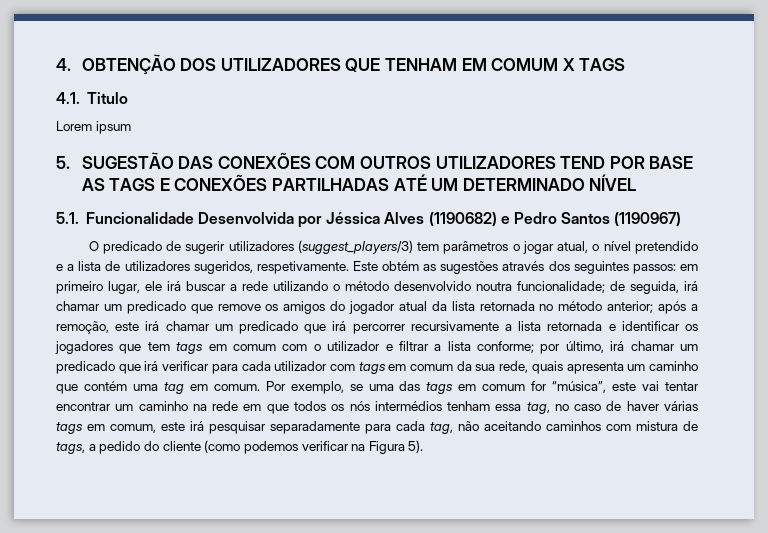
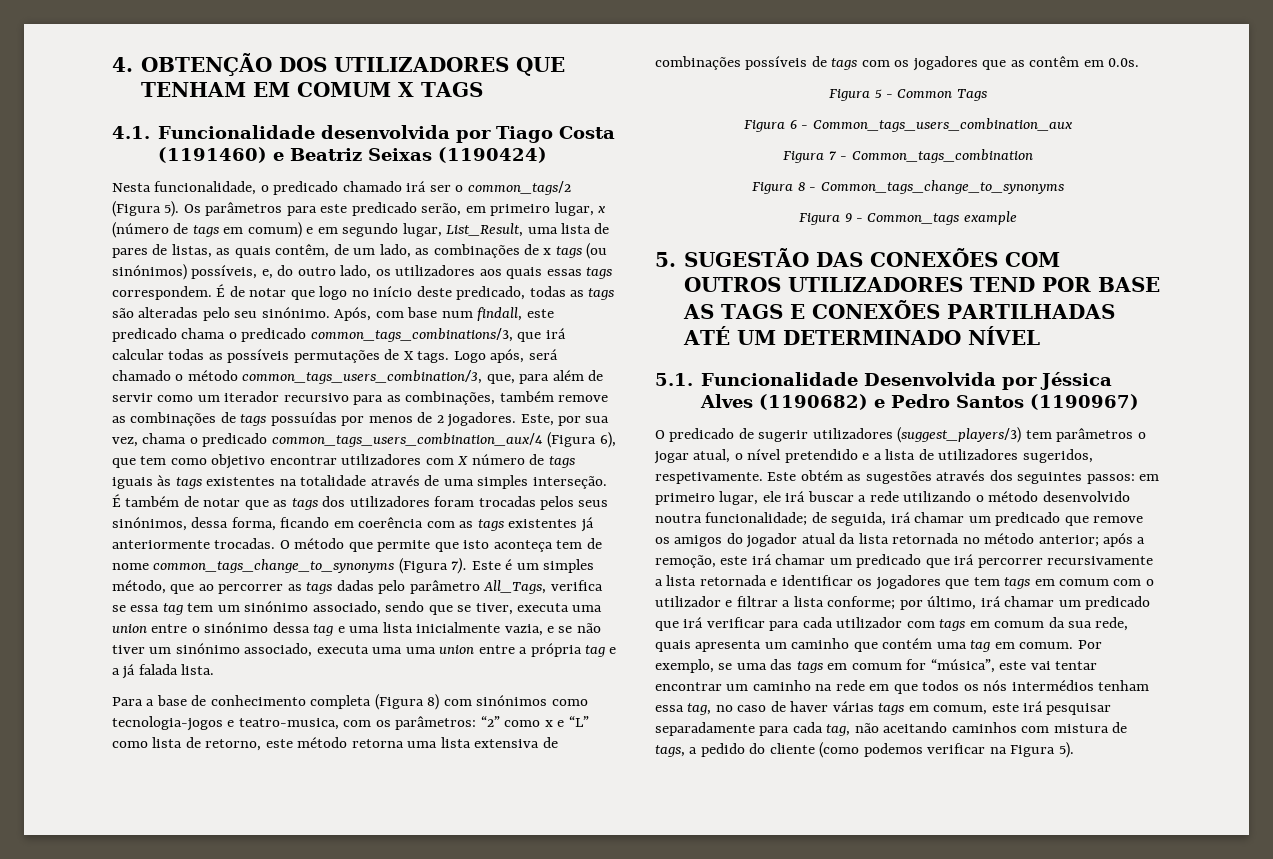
- 4.1. Titulo
- Lorem ipsum
+ 4.1. Funcionalidade desenvolvida por Tiago Costa (1191460) e Beatriz Seixas (1190424)
+ Nesta funcionalidade, o predicado chamado irá ser o common_tags/2 (Figura 5). Os parâmetros para este predicado serão, em primeiro lugar, x (número de tags em comum) e em segundo lugar, List_Result, uma lista de pares de listas, as quais contêm, de um lado, as combinações de x tags (ou sinónimos) possíveis, e, do outro lado, os utilizadores aos quais essas tags correspondem. É de notar que logo no início deste predicado, todas as tags são alteradas pelo seu sinónimo. Após, com base num findall, este predicado chama o predicado common_tags_combinations/3, que irá calcular todas as possíveis permutações de X tags. Logo após, será chamado o método common_tags_users_combination/3, que, para além de servir como um iterador recursivo para as combinações, também remove as combinações de tags possuídas por menos de 2 jogadores. Este, por sua vez, chama o predicado common_tags_users_combination_aux/4 (Figura 6), que tem como objetivo encontrar utilizadores com X número de tags iguais às tags existentes na totalidade através de uma simples interseção. É também de notar que as tags dos utilizadores foram trocadas pelos seus sinónimos, dessa forma, ficando em coerência com as tags existentes já anteriormente trocadas. O método que permite que isto aconteça tem de nome common_tags_change_to_synonyms (Figura 7). Este é um simples método, que ao percorrer as tags dadas pelo parâmetro All_Tags, verifica se essa tag tem um sinónimo associado, sendo que se tiver, executa uma union entre o sinónimo dessa tag e uma lista inicialmente vazia, e se não tiver um sinónimo associado, executa uma uma union entre a própria tag e a já falada lista.
+ Para a base de conhecimento completa (Figura 8) com sinónimos como tecnologia-jogos e teatro-musica, com os parâmetros: “2” como x e “L” como lista de retorno, este método retorna uma lista extensiva de combinações possíveis de tags com os jogadores que as contêm em 0.0s.
+ Figura 5 - Common Tags
+ Figura 6 - Common_tags_users_combination_aux
+ Figura 7 - Common_tags_combination
+ Figura 8 - Common_tags_change_to_synonyms
+ Figura 9 - Common_tags example

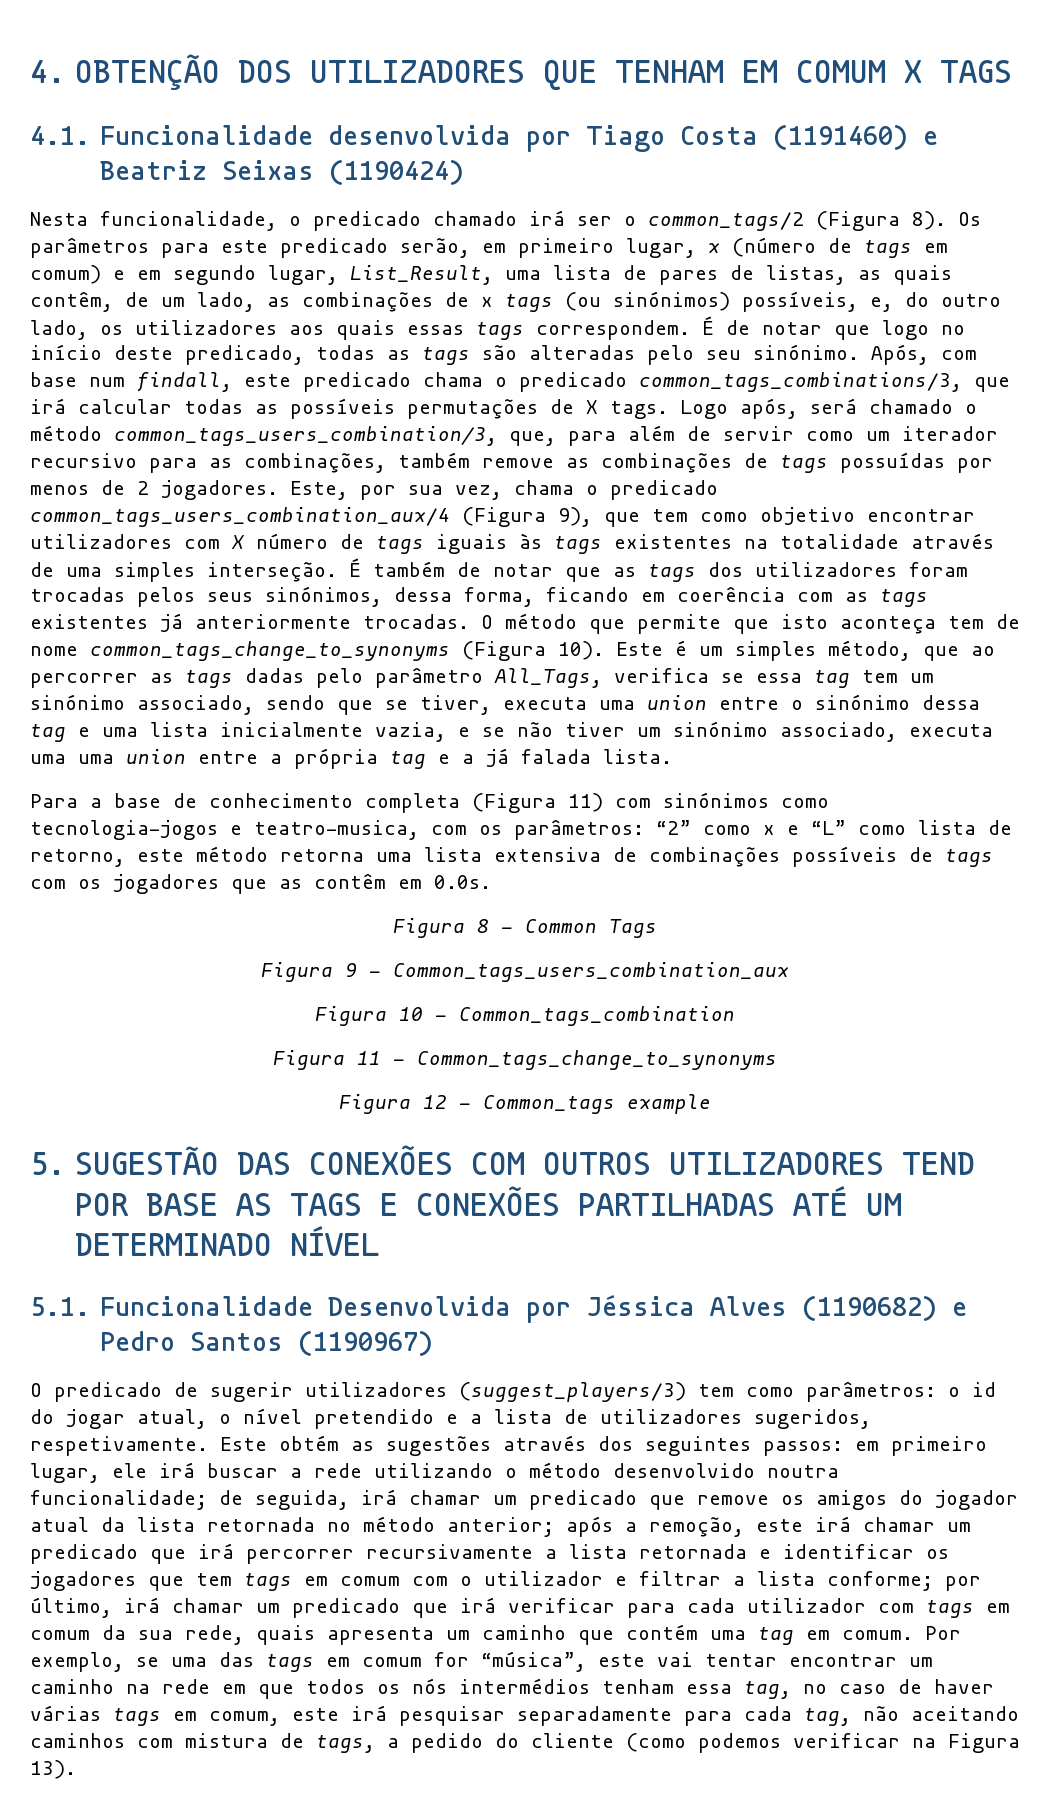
- Nesta funcionalidade, o predicado chamado irá ser o common_tags/2 (Figura 5).
+ Nesta funcionalidade, o predicado chamado irá ser o common_tags/2 (Figura 8).
- Este, por sua vez, chama o predicado common_tags_users_combination_aux/4 (Figura 6), que tem como objetivo encontrar utilizadores com X número de tags iguais às tags existentes na totalidade através de uma simples interseção.
+ Este, por sua vez, chama o predicado common_tags_users_combination_aux/4 (Figura 9), que tem como objetivo encontrar utilizadores com X número de tags iguais às tags existentes na totalidade através de uma simples interseção.
- O método que permite que isto aconteça tem de nome common_tags_change_to_synonyms (Figura 7).
+ O método que permite que isto aconteça tem de nome common_tags_change_to_synonyms (Figura 10).
- Para a base de conhecimento completa (Figura 8) com sinónimos como tecnologia-jogos e teatro-musica, com os parâmetros: “2” como x e “L” como lista de retorno, este método retorna uma lista extensiva de combinações possíveis de tags com os jogadores que as contêm em 0.0s.
+ Para a base de conhecimento completa (Figura 11) com sinónimos como tecnologia-jogos e teatro-musica, com os parâmetros: “2” como x e “L” como lista de retorno, este método retorna uma lista extensiva de combinações possíveis de tags com os jogadores que as contêm em 0.0s.
- Figura 5 - Common Tags
+ Figura 8 - Common Tags
- Figura 6 - Common_tags_users_combination_aux
+ Figura 9 - Common_tags_users_combination_aux
- Figura 7 - Common_tags_combination
+ Figura 10 - Common_tags_combination
- Figura 8 - Common_tags_change_to_synonyms
+ Figura 11 - Common_tags_change_to_synonyms
- Figura 9 - Common_tags example
+ Figura 12 - Common_tags example
- O predicado de sugerir utilizadores (suggest_players/3) tem parâmetros o jogar atual, o nível pretendido e a lista de utilizadores sugeridos, respetivamente.
+ O predicado de sugerir utilizadores (suggest_players/3) tem como parâmetros: o id do jogar atual, o nível pretendido e a lista de utilizadores sugeridos, respetivamente.
- Por exemplo, se uma das tags em comum for “música”, este vai tentar encontrar um caminho na rede em que todos os nós intermédios tenham essa tag, no caso de haver várias tags em comum, este irá pesquisar separadamente para cada tag, não aceitando caminhos com mistura de tags, a pedido do cliente (como podemos verificar na Figura 5).
+ Por exemplo, se uma das tags em comum for “música”, este vai tentar encontrar um caminho na rede em que todos os nós intermédios tenham essa tag, no caso de haver várias tags em comum, este irá pesquisar separadamente para cada tag, não aceitando caminhos com mistura de tags, a pedido do cliente (como podemos verificar na Figura 13).

